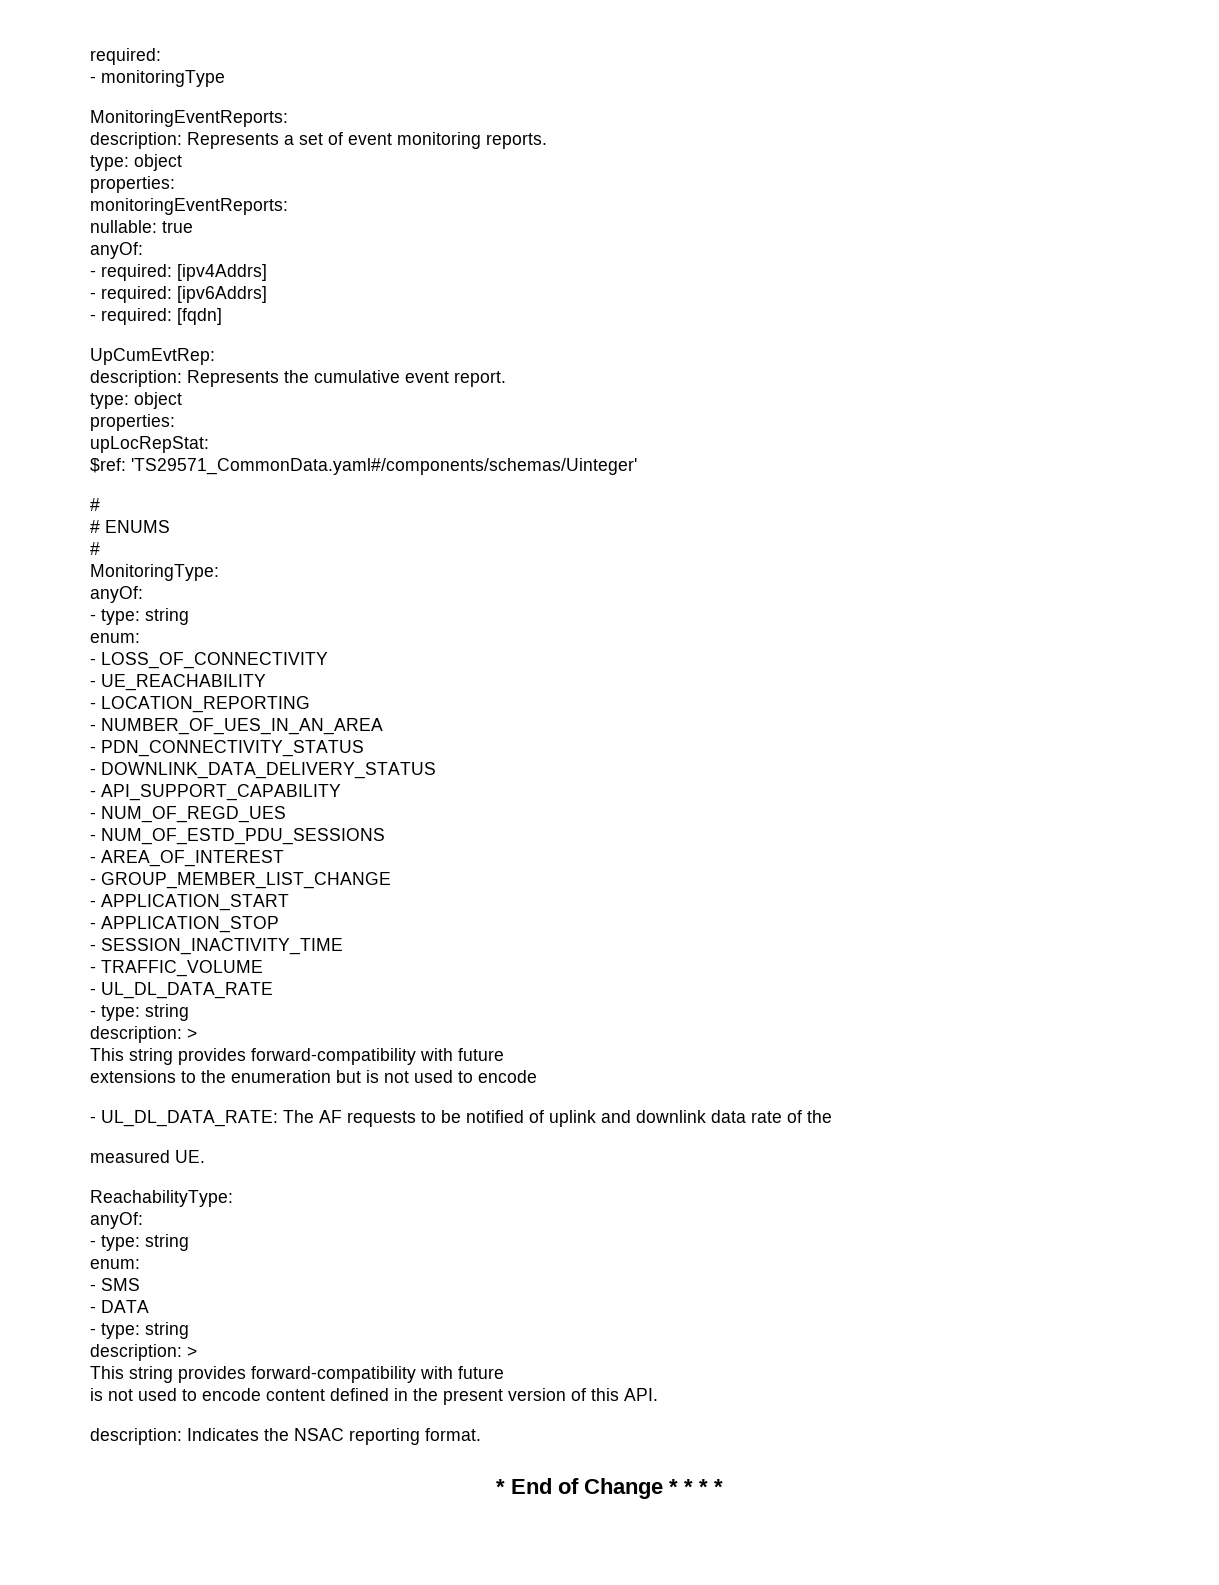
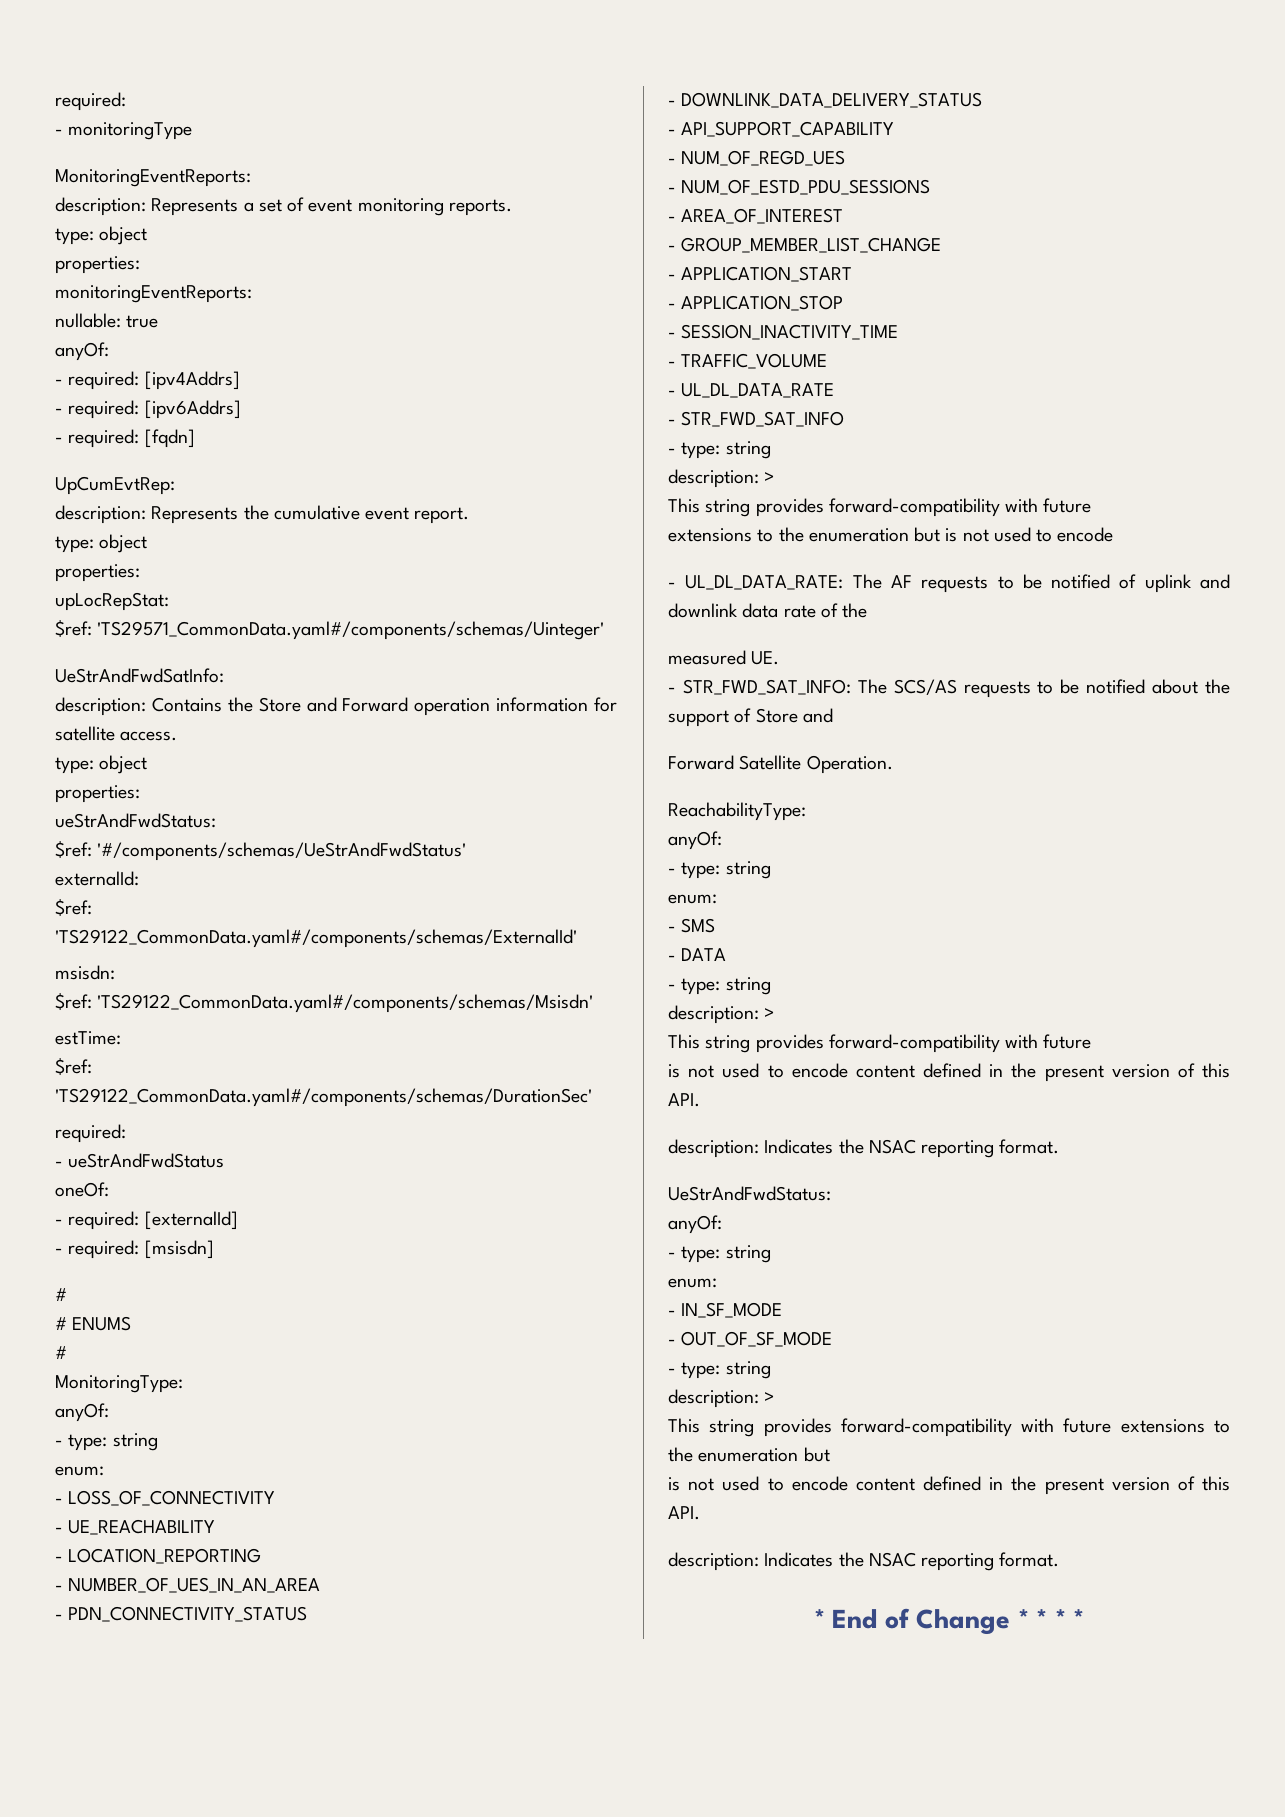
+ UeStrAndFwdSatInfo:
+ description: Contains the Store and Forward operation information for satellite access.
+ type: object
+ properties:
+ ueStrAndFwdStatus:
+ $ref: '#/components/schemas/UeStrAndFwdStatus'
+ externalId:
+ $ref: 'TS29122_CommonData.yaml#/components/schemas/ExternalId'
+ msisdn:
+ $ref: 'TS29122_CommonData.yaml#/components/schemas/Msisdn'
+ estTime:
+ $ref: 'TS29122_CommonData.yaml#/components/schemas/DurationSec'
+ required:
+ - ueStrAndFwdStatus
+ oneOf:
+ - required: [externalId]
+ - required: [msisdn]
+ - STR_FWD_SAT_INFO
+ - STR_FWD_SAT_INFO: The SCS/AS requests to be notified about the support of Store and
+ Forward Satellite Operation.
+ UeStrAndFwdStatus:
+ anyOf:
+ - type: string
+ enum:
+ - IN_SF_MODE
+ - OUT_OF_SF_MODE
+ - type: string
+ description: >
+ This string provides forward-compatibility with future extensions to the enumeration but
+ is not used to encode content defined in the present version of this API.
+ description: Indicates the NSAC reporting format.

